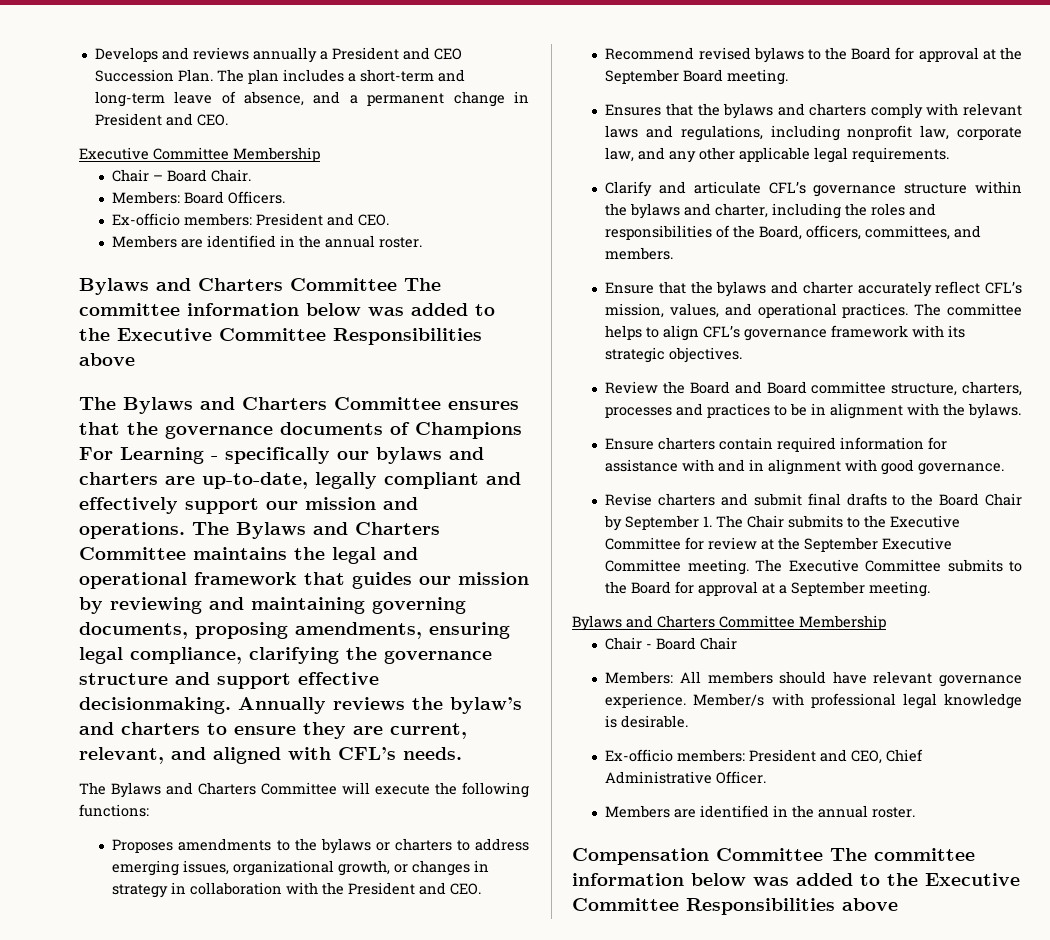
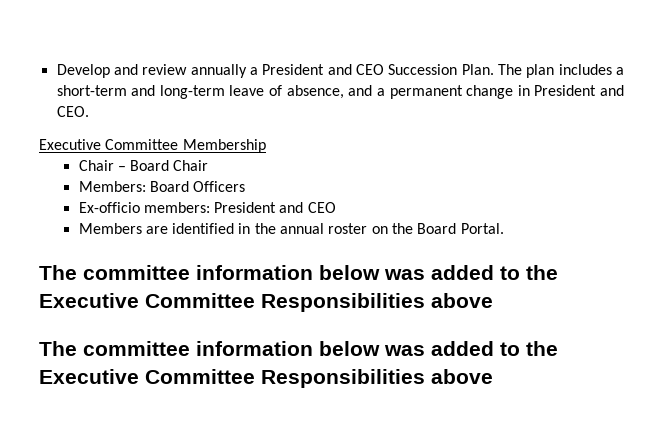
- Develops and reviews annually a President and CEO Succession Plan.
+ Develop and review annually a President and CEO Succession Plan.
- Chair – Board Chair.
+ Chair – Board Chair
- Members: Board Officers.
- Ex-officio members: President and CEO.
- Members are identified in the annual roster.
- Bylaws and Charters Committee The committee information below was added to the Executive Committee Responsibilities above
- The Bylaws and Charters Committee ensures that the governance documents of Champions For Learning - specifically our bylaws and charters are up-to-date, legally compliant and effectively support our mission and operations. The Bylaws and Charters Committee maintains the legal and operational framework that guides our mission by reviewing and maintaining governing documents, proposing amendments, ensuring legal compliance, clarifying the governance structure and support effective decisionmaking. Annually reviews the bylaw’s and charters to ensure they are current, relevant, and aligned with CFL’s needs.
- The Bylaws and Charters Committee will execute the following functions:
- Proposes amendments to the bylaws or charters to address emerging issues, organizational growth, or changes in strategy in collaboration with the President and CEO.
- Recommend revised bylaws to the Board for approval at the September Board meeting.
- Ensures that the bylaws and charters comply with relevant laws and regulations, including nonprofit law, corporate law, and any other applicable legal requirements.
- Clarify and articulate CFL’s governance structure within the bylaws and charter, including the roles and responsibilities of the Board, officers, committees, and members.
- Ensure that the bylaws and charter accurately reflect CFL’s mission, values, and operational practices. The committee helps to align CFL’s governance framework with its strategic objectives.
- Review the Board and Board committee structure, charters, processes and practices to be in alignment with the bylaws.
- Ensure charters contain required information for assistance with and in alignment with good governance.
- Revise charters and submit final drafts to the Board Chair by September 1. The Chair submits to the Executive Committee for review at the September Executive Committee meeting. The Executive Committee submits to the Board for approval at a September meeting.
- Bylaws and Charters Committee Membership
- Chair - Board Chair
- Members: All members should have relevant governance experience. Member/s with professional legal knowledge is desirable.
- Ex-officio members: President and CEO, Chief Administrative Officer.
- Members are identified in the annual roster.
- Compensation Committee The committee information below was added to the Executive Committee Responsibilities above
+ Members: Board Officers
+ Ex-officio members: President and CEO
+ Members are identified in the annual roster on the Board Portal.
+ The committee information below was added to the Executive Committee Responsibilities above
+ The committee information below was added to the Executive Committee Responsibilities above

